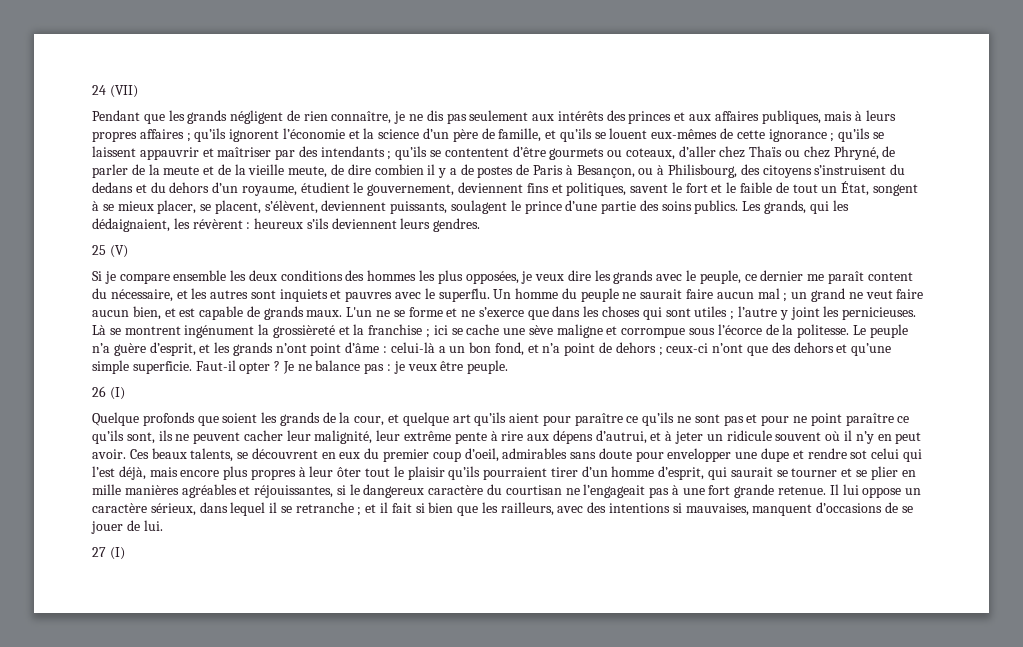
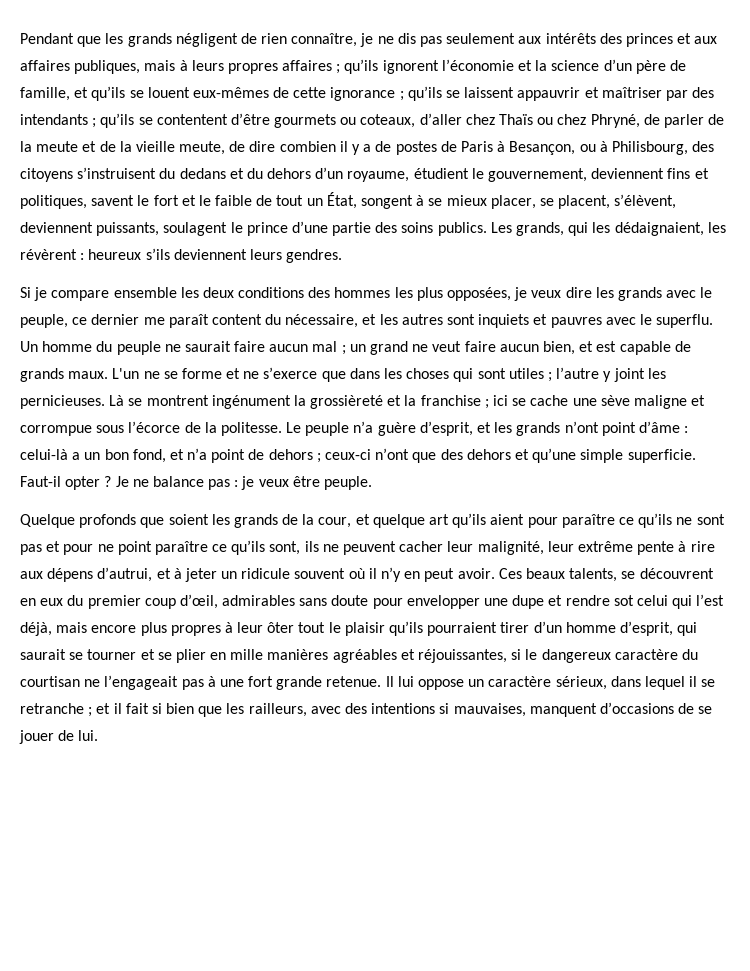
- 24 (VII)
- 25 (V)
- 26 (I)
- Ces beaux talents, se découvrent en eux du premier coup d’oeil, admirables sans doute pour envelopper une dupe et rendre sot celui qui l’est déjà, mais encore plus propres à leur ôter tout le plaisir qu’ils pourraient tirer d’un homme d’esprit, qui saurait se tourner et se plier en mille manières agréables et réjouissantes, si le dangereux caractère du courtisan ne l’engageait pas à une fort grande retenue.
+ Ces beaux talents, se découvrent en eux du premier coup d’œil, admirables sans doute pour envelopper une dupe et rendre sot celui qui l’est déjà, mais encore plus propres à leur ôter tout le plaisir qu’ils pourraient tirer d’un homme d’esprit, qui saurait se tourner et se plier en mille manières agréables et réjouissantes, si le dangereux caractère du courtisan ne l’engageait pas à une fort grande retenue.
- 27 (I)

